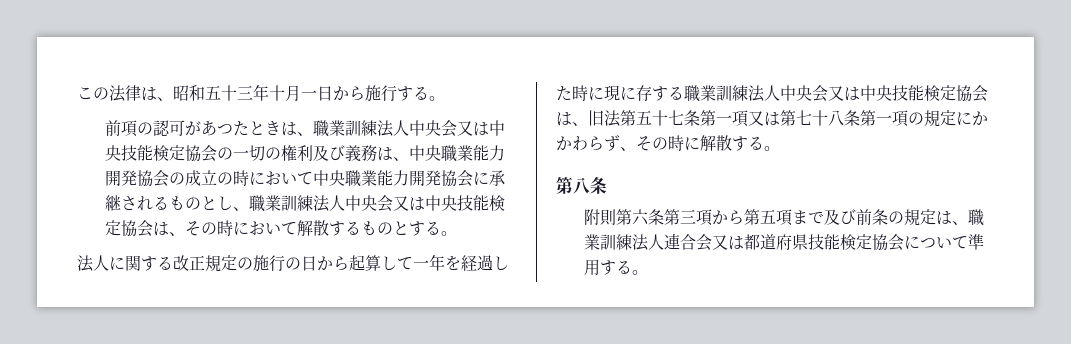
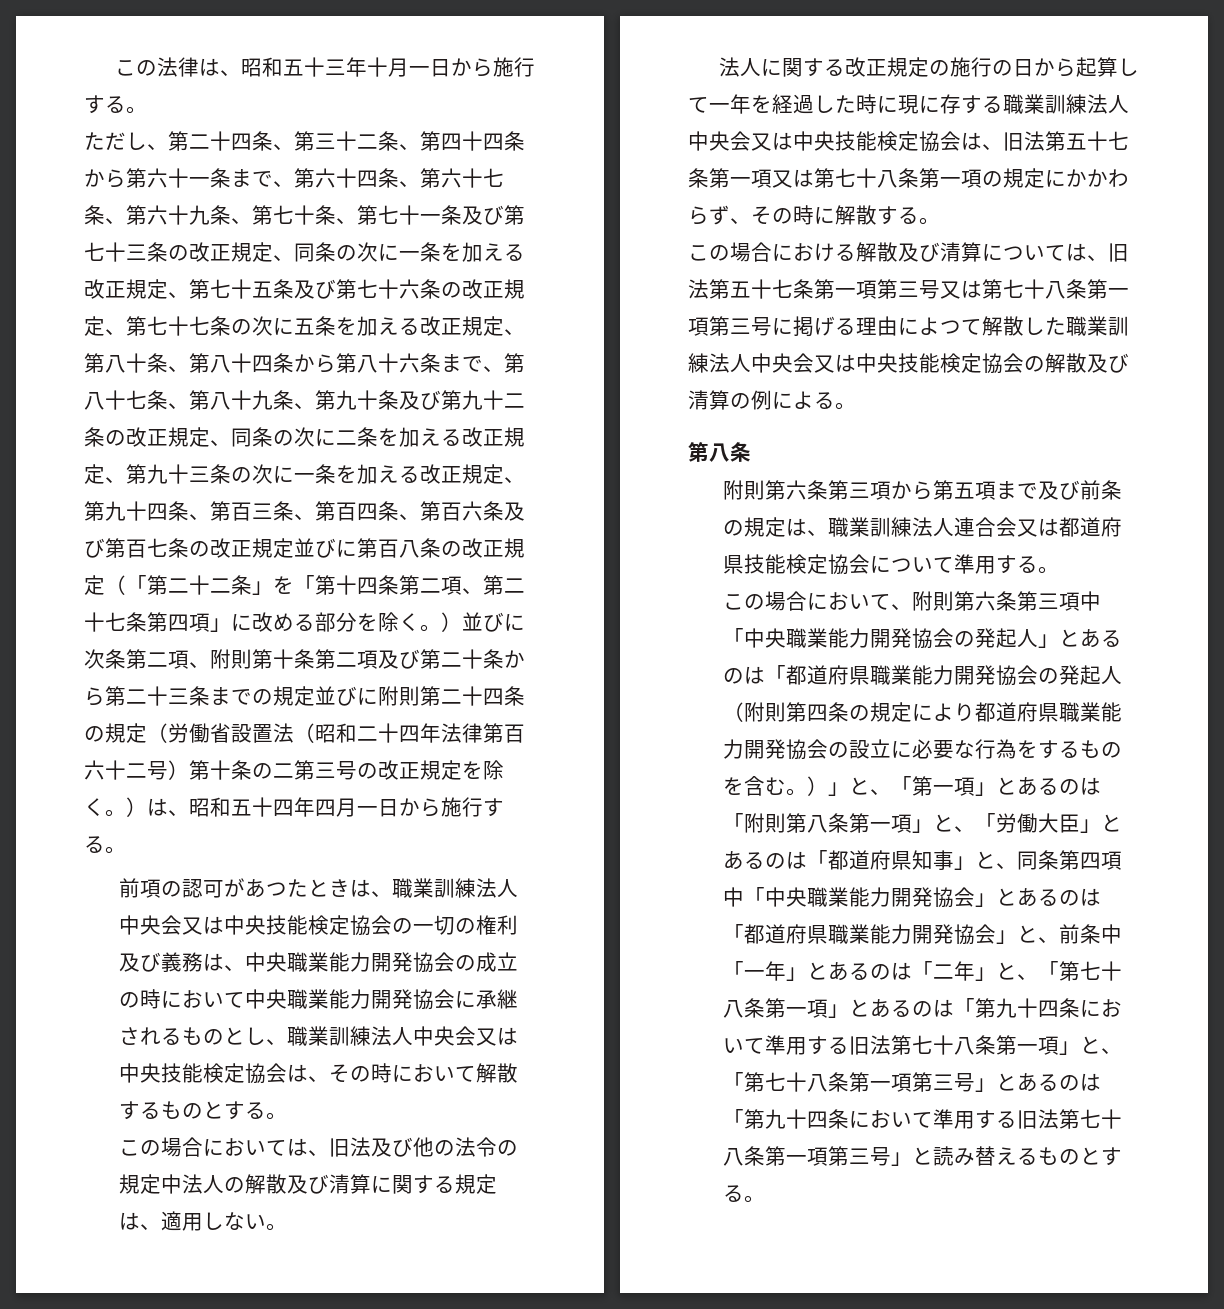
+ ただし、第二十四条、第三十二条、第四十四条から第六十一条まで、第六十四条、第六十七条、第六十九条、第七十条、第七十一条及び第七十三条の改正規定、同条の次に一条を加える改正規定、第七十五条及び第七十六条の改正規定、第七十七条の次に五条を加える改正規定、第八十条、第八十四条から第八十六条まで、第八十七条、第八十九条、第九十条及び第九十二条の改正規定、同条の次に二条を加える改正規定、第九十三条の次に一条を加える改正規定、第九十四条、第百三条、第百四条、第百六条及び第百七条の改正規定並びに第百八条の改正規定（「第二十二条」を「第十四条第二項、第二十七条第四項」に改める部分を除く。）並びに次条第二項、附則第十条第二項及び第二十条から第二十三条までの規定並びに附則第二十四条の規定（労働省設置法（昭和二十四年法律第百六十二号）第十条の二第三号の改正規定を除く。）は、昭和五十四年四月一日から施行する。
+ この場合においては、旧法及び他の法令の規定中法人の解散及び清算に関する規定は、適用しない。
+ この場合における解散及び清算については、旧法第五十七条第一項第三号又は第七十八条第一項第三号に掲げる理由によつて解散した職業訓練法人中央会又は中央技能検定協会の解散及び清算の例による。
+ この場合において、附則第六条第三項中「中央職業能力開発協会の発起人」とあるのは「都道府県職業能力開発協会の発起人（附則第四条の規定により都道府県職業能力開発協会の設立に必要な行為をするものを含む。）」と、「第一項」とあるのは「附則第八条第一項」と、「労働大臣」とあるのは「都道府県知事」と、同条第四項中「中央職業能力開発協会」とあるのは「都道府県職業能力開発協会」と、前条中「一年」とあるのは「二年」と、「第七十八条第一項」とあるのは「第九十四条において準用する旧法第七十八条第一項」と、「第七十八条第一項第三号」とあるのは「第九十四条において準用する旧法第七十八条第一項第三号」と読み替えるものとする。

